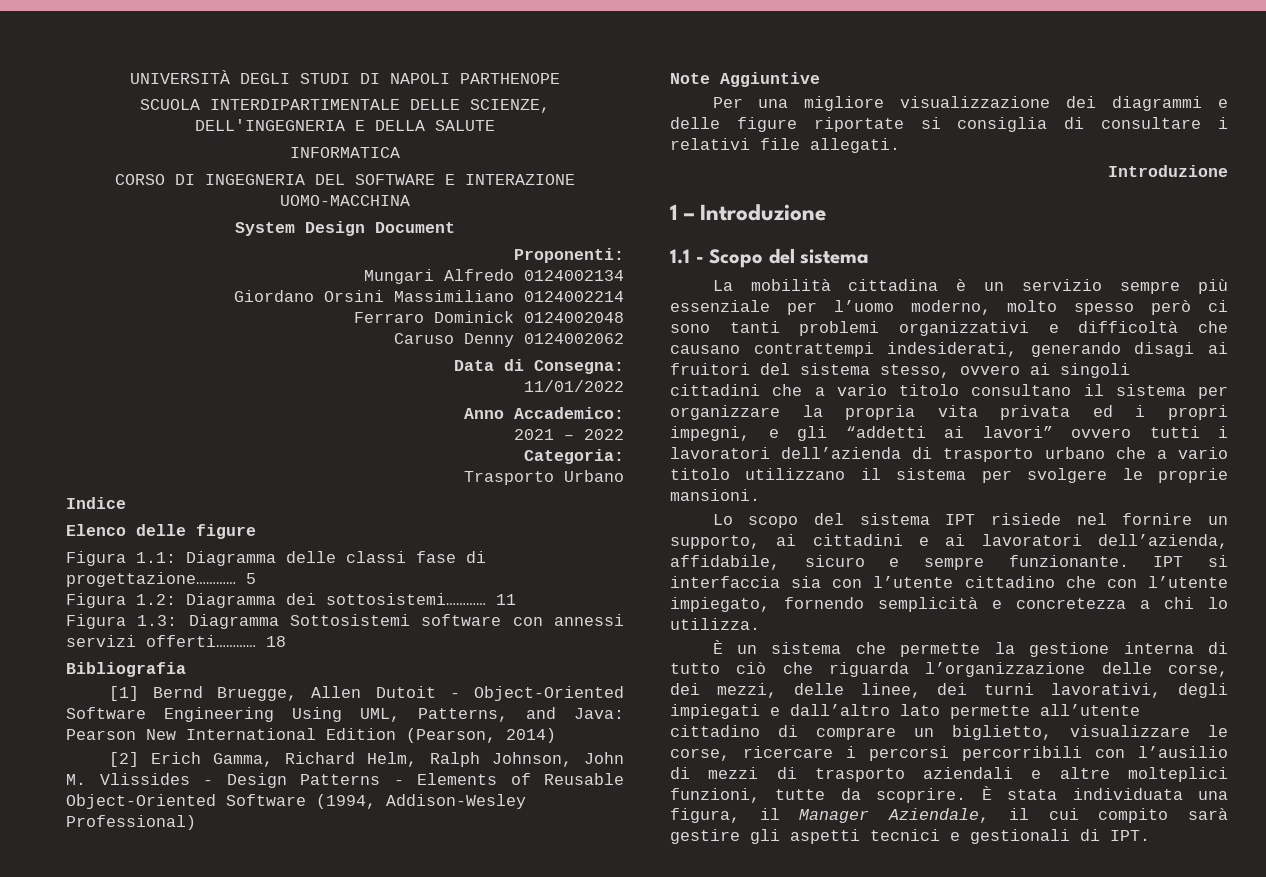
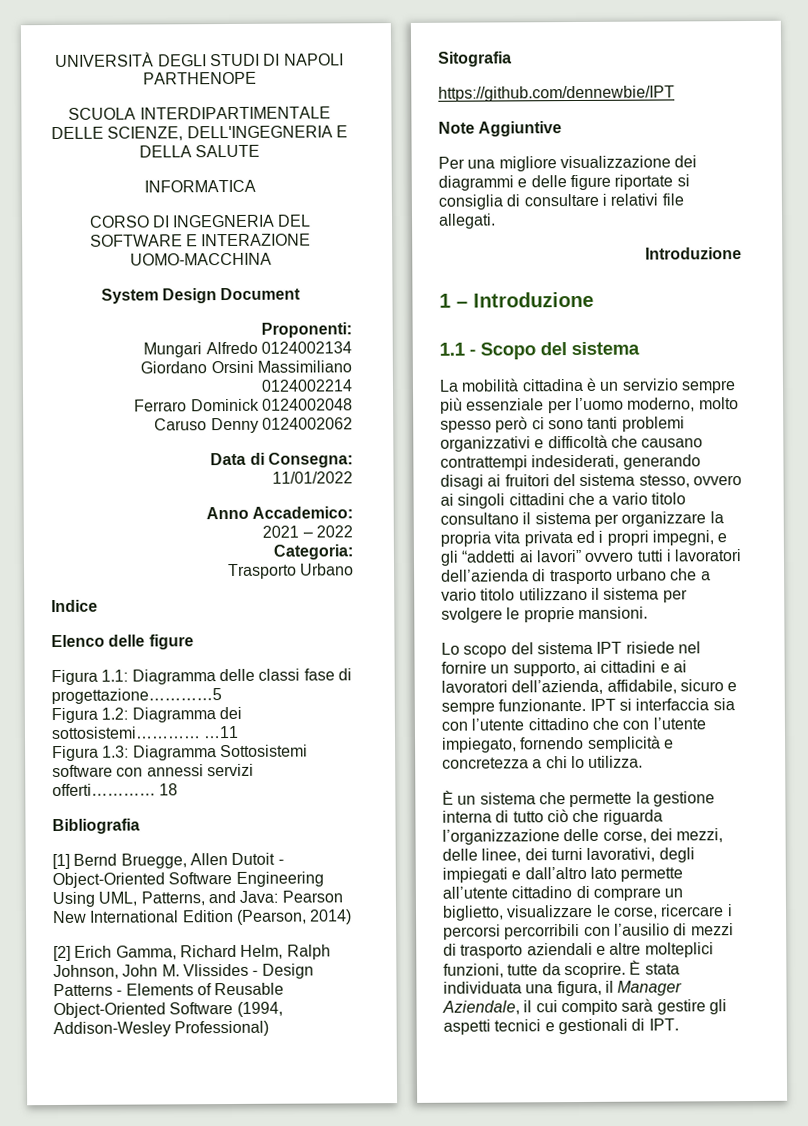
- Figura 1.1: Diagramma delle classi fase di progettazione………… 5
+ Figura 1.1: Diagramma delle classi fase di progettazione…………5
- 11
+ …11
+ Sitografia
+ https://github.com/dennewbie/IPT

